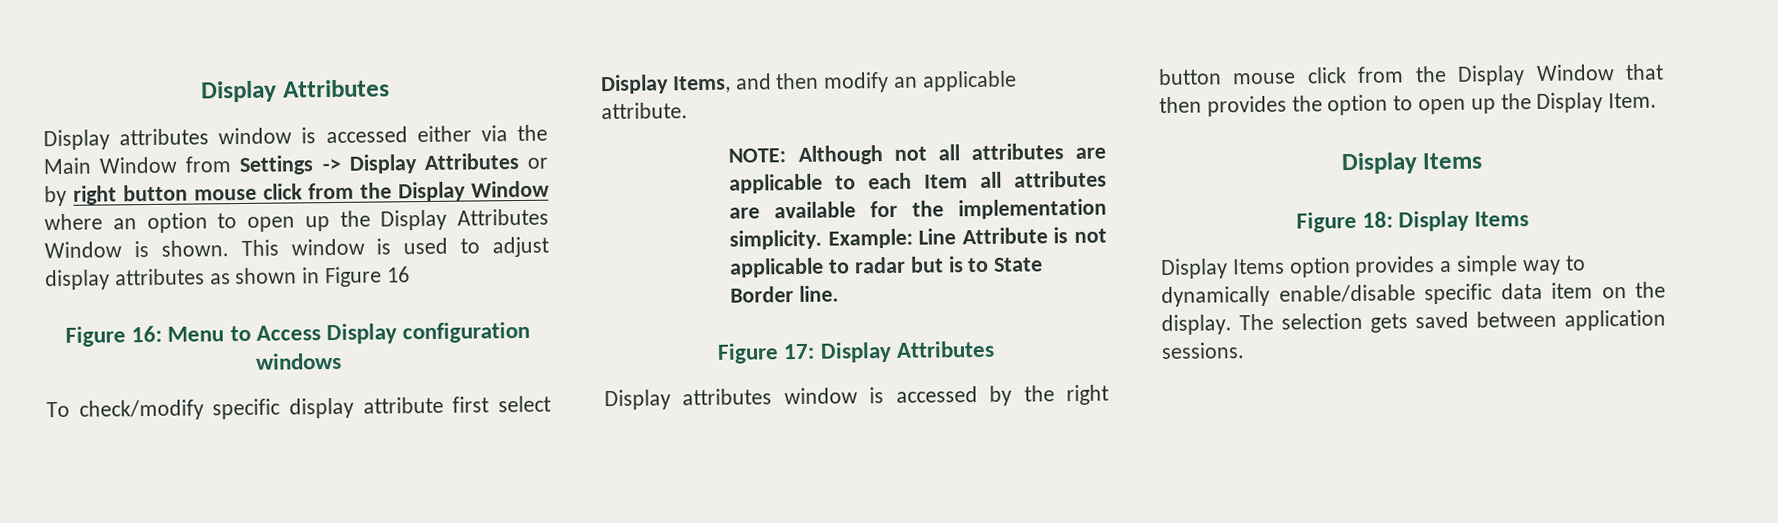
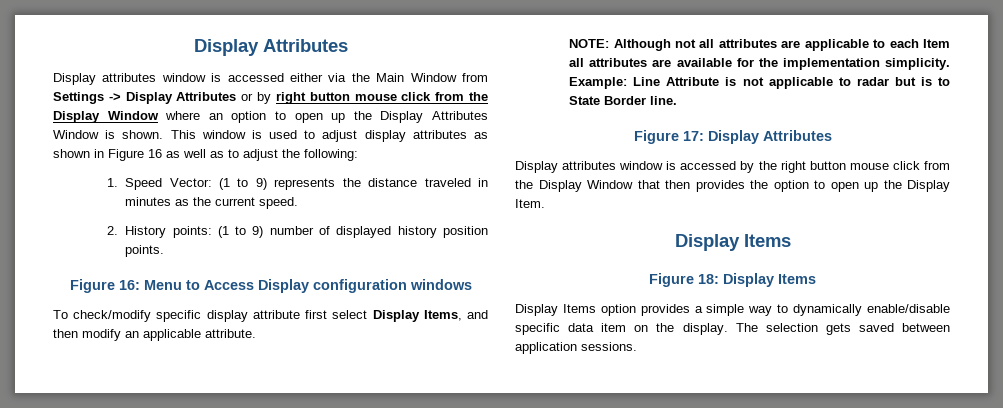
- This window is used to adjust display attributes as shown in Figure 16
+ This window is used to adjust display attributes as shown in Figure 16 as well as to adjust the following:
+ 1. Speed Vector: (1 to 9) represents the distance traveled in minutes as the current speed.
+ 2. History points: (1 to 9) number of displayed history position points.

